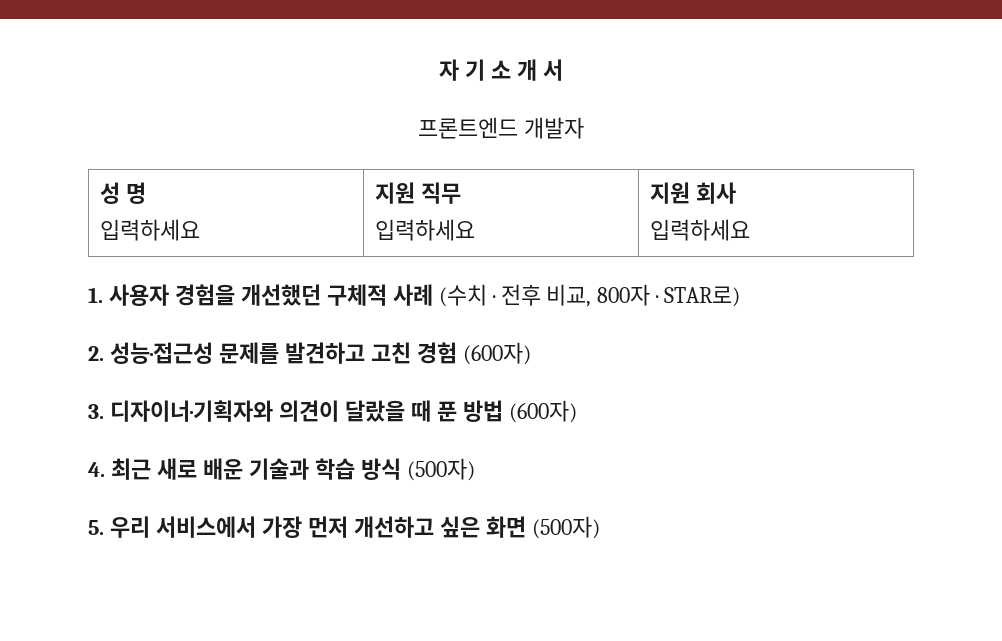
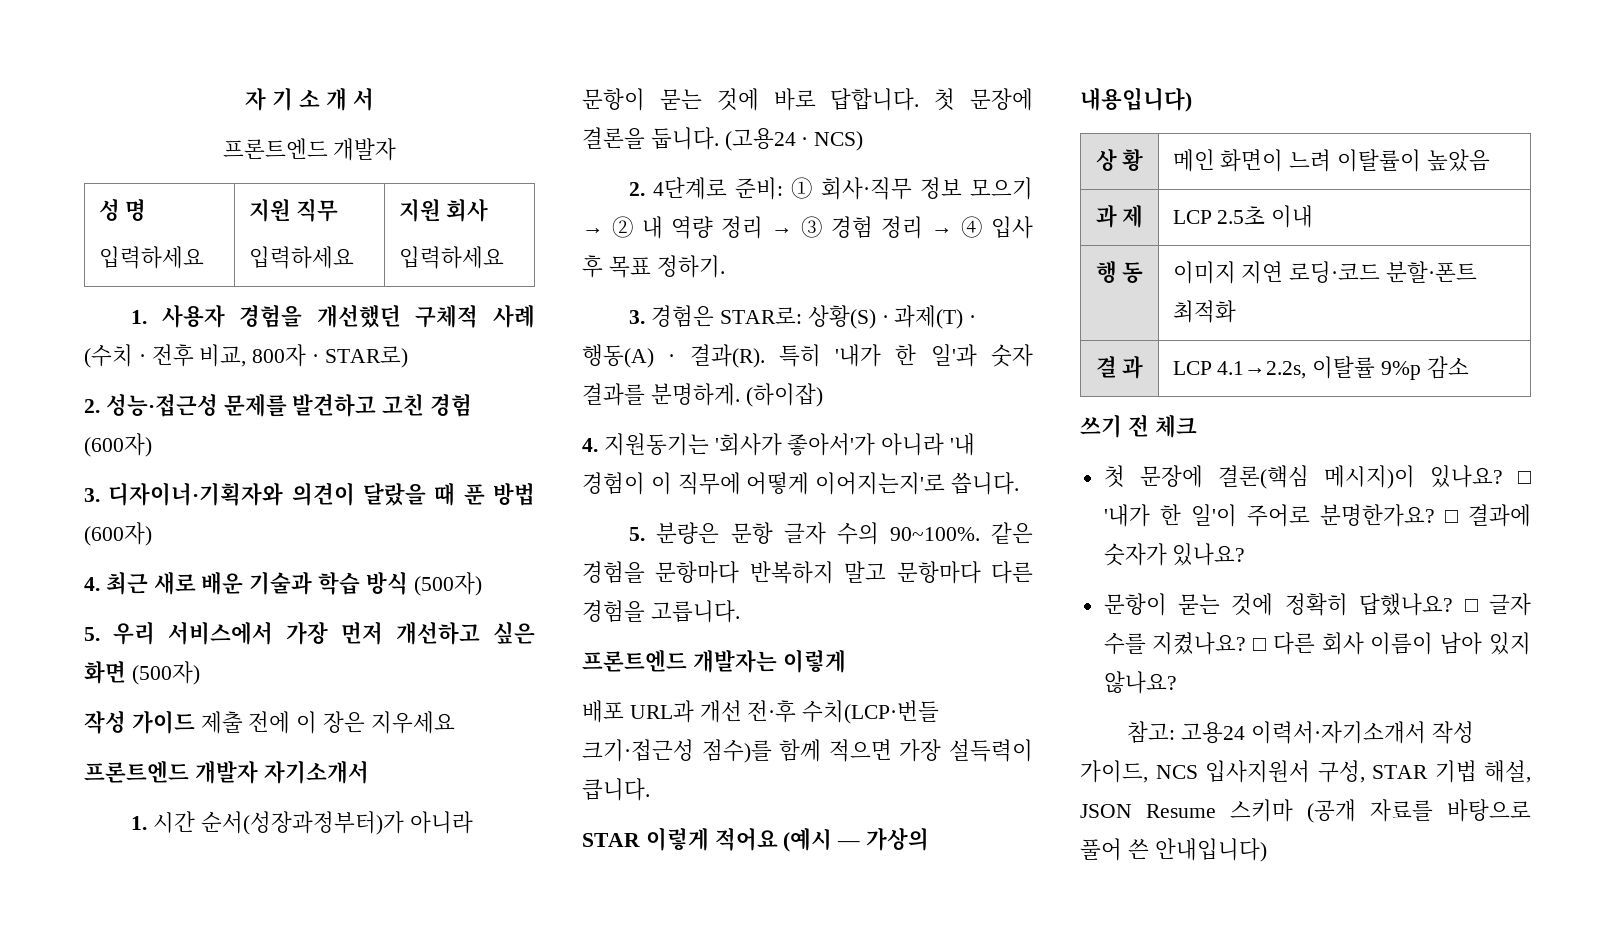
+ 작성 가이드 제출 전에 이 장은 지우세요
+ 프론트엔드 개발자 자기소개서
+ 1. 시간 순서(성장과정부터)가 아니라 문항이 묻는 것에 바로 답합니다. 첫 문장에 결론을 둡니다. (고용24 · NCS)
+ 2. 4단계로 준비: ① 회사·직무 정보 모으기 → ② 내 역량 정리 → ③ 경험 정리 → ④ 입사 후 목표 정하기.
+ 3. 경험은 STAR로: 상황(S) · 과제(T) · 행동(A) · 결과(R). 특히 '내가 한 일'과 숫자 결과를 분명하게. (하이잡)
+ 4. 지원동기는 '회사가 좋아서'가 아니라 '내 경험이 이 직무에 어떻게 이어지는지'로 씁니다.
+ 5. 분량은 문항 글자 수의 90~100%. 같은 경험을 문항마다 반복하지 말고 문항마다 다른 경험을 고릅니다.
+ 프론트엔드 개발자는 이렇게
+ 배포 URL과 개선 전·후 수치(LCP·번들 크기·접근성 점수)를 함께 적으면 가장 설득력이 큽니다.
+ STAR 이렇게 적어요 (예시 — 가상의 내용입니다)
+ 상 황 | 메인 화면이 느려 이탈률이 높았음
+ 과 제 | LCP 2.5초 이내
+ 행 동 | 이미지 지연 로딩·코드 분할·폰트 최적화
+ 결 과 | LCP 4.1→2.2s, 이탈률 9%p 감소
+ 쓰기 전 체크
+ 첫 문장에 결론(핵심 메시지)이 있나요? □ '내가 한 일'이 주어로 분명한가요? □ 결과에 숫자가 있나요?
+ 문항이 묻는 것에 정확히 답했나요? □ 글자 수를 지켰나요? □ 다른 회사 이름이 남아 있지 않나요?
+ 참고: 고용24 이력서·자기소개서 작성 가이드, NCS 입사지원서 구성, STAR 기법 해설, JSON Resume 스키마 (공개 자료를 바탕으로 풀어 쓴 안내입니다)

